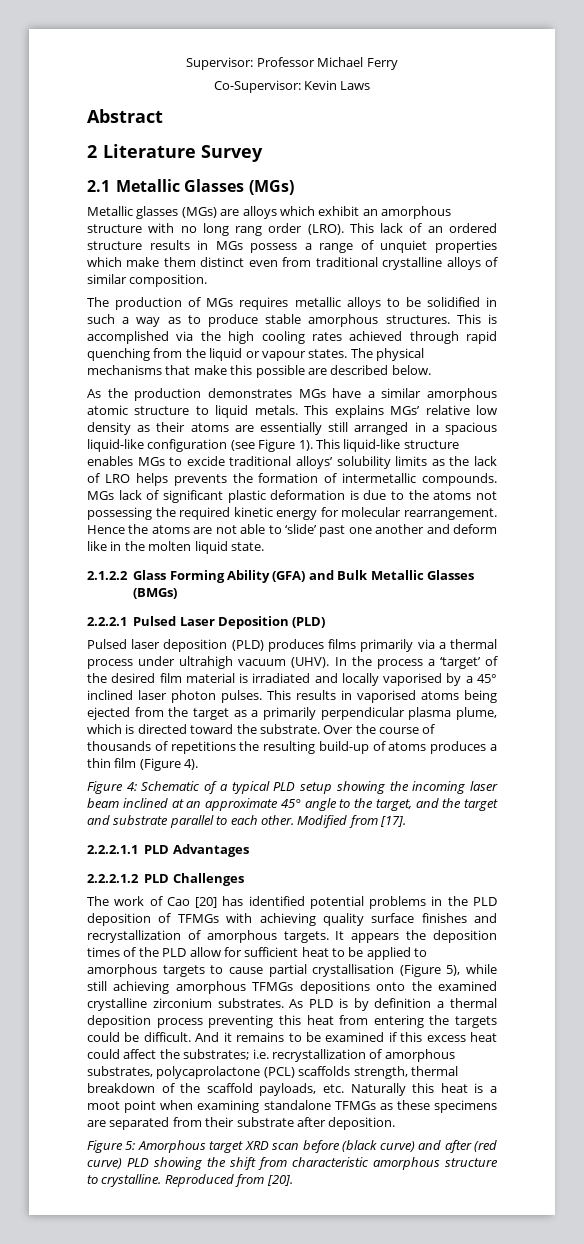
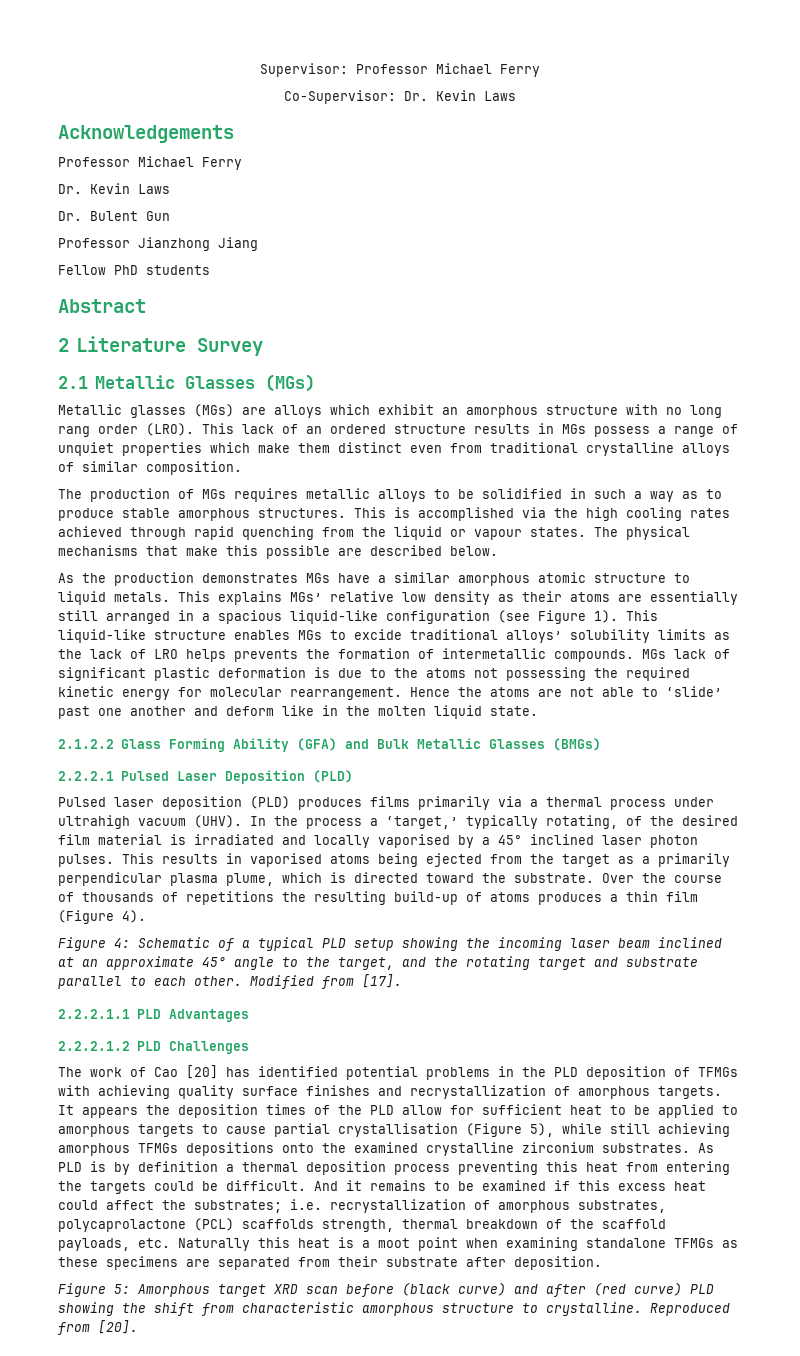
- Co-Supervisor: Kevin Laws
+ Co-Supervisor: Dr. Kevin Laws
+ Acknowledgements
+ Professor Michael Ferry
+ Dr. Kevin Laws
+ Dr. Bulent Gun
+ Professor Jianzhong Jiang
+ Fellow PhD students
- In the process a ‘target’ of the desired film material is irradiated and locally vaporised by a 45° inclined laser photon pulses.
+ In the process a ‘target,’ typically rotating, of the desired film material is irradiated and locally vaporised by a 45° inclined laser photon pulses.
- Figure 4: Schematic of a typical PLD setup showing the incoming laser beam inclined at an approximate 45° angle to the target, and the target and substrate parallel to each other.
+ Figure 4: Schematic of a typical PLD setup showing the incoming laser beam inclined at an approximate 45° angle to the target, and the rotating target and substrate parallel to each other.

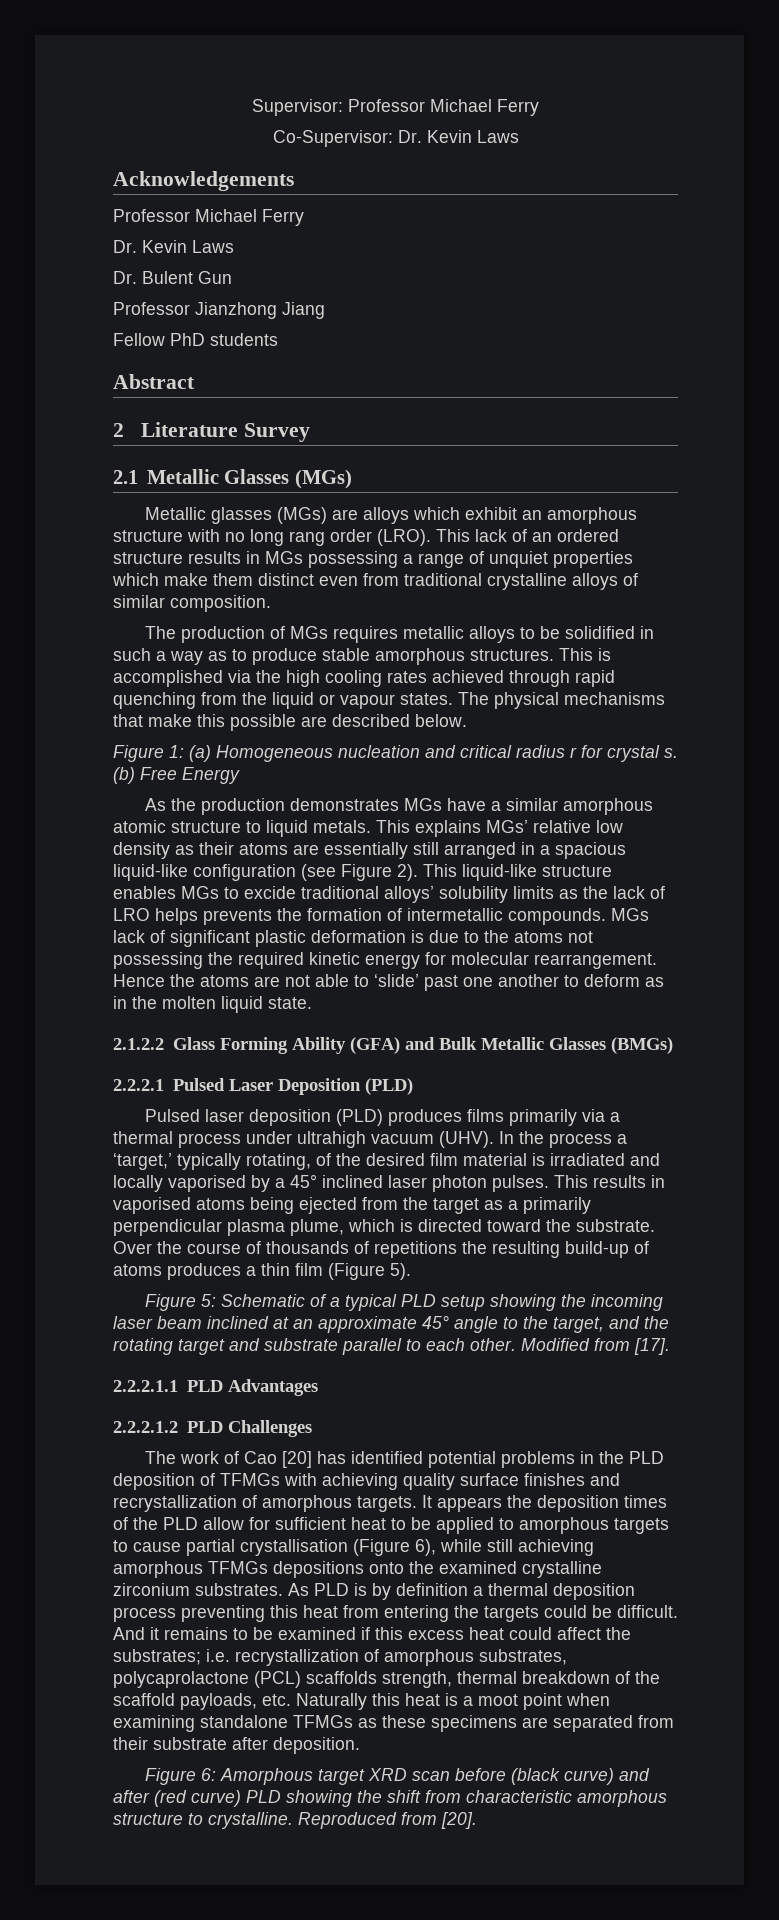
- This lack of an ordered structure results in MGs possess a range of unquiet properties which make them distinct even from traditional crystalline alloys of similar composition.
+ This lack of an ordered structure results in MGs possessing a range of unquiet properties which make them distinct even from traditional crystalline alloys of similar composition.
+ Figure 1: (a) Homogeneous nucleation and critical radius r for crystal s. (b) Free Energy
- This explains MGs’ relative low density as their atoms are essentially still arranged in a spacious liquid-like configuration (see Figure 1).
+ This explains MGs’ relative low density as their atoms are essentially still arranged in a spacious liquid-like configuration (see Figure 2).
- Hence the atoms are not able to ‘slide’ past one another and deform like in the molten liquid state.
+ Hence the atoms are not able to ‘slide’ past one another to deform as in the molten liquid state.
- Over the course of thousands of repetitions the resulting build-up of atoms produces a thin film (Figure 4).
- Figure 4: Schematic of a typical PLD setup showing the incoming laser beam inclined at an approximate 45° angle to the target, and the rotating target and substrate parallel to each other.
+ Over the course of thousands of repetitions the resulting build-up of atoms produces a thin film (Figure 5).
+ Figure 5: Schematic of a typical PLD setup showing the incoming laser beam inclined at an approximate 45° angle to the target, and the rotating target and substrate parallel to each other.
- It appears the deposition times of the PLD allow for sufficient heat to be applied to amorphous targets to cause partial crystallisation (Figure 5), while still achieving amorphous TFMGs depositions onto the examined crystalline zirconium substrates.
+ It appears the deposition times of the PLD allow for sufficient heat to be applied to amorphous targets to cause partial crystallisation (Figure 6), while still achieving amorphous TFMGs depositions onto the examined crystalline zirconium substrates.
- Figure 5: Amorphous target XRD scan before (black curve) and after (red curve) PLD showing the shift from characteristic amorphous structure to crystalline.
+ Figure 6: Amorphous target XRD scan before (black curve) and after (red curve) PLD showing the shift from characteristic amorphous structure to crystalline.

